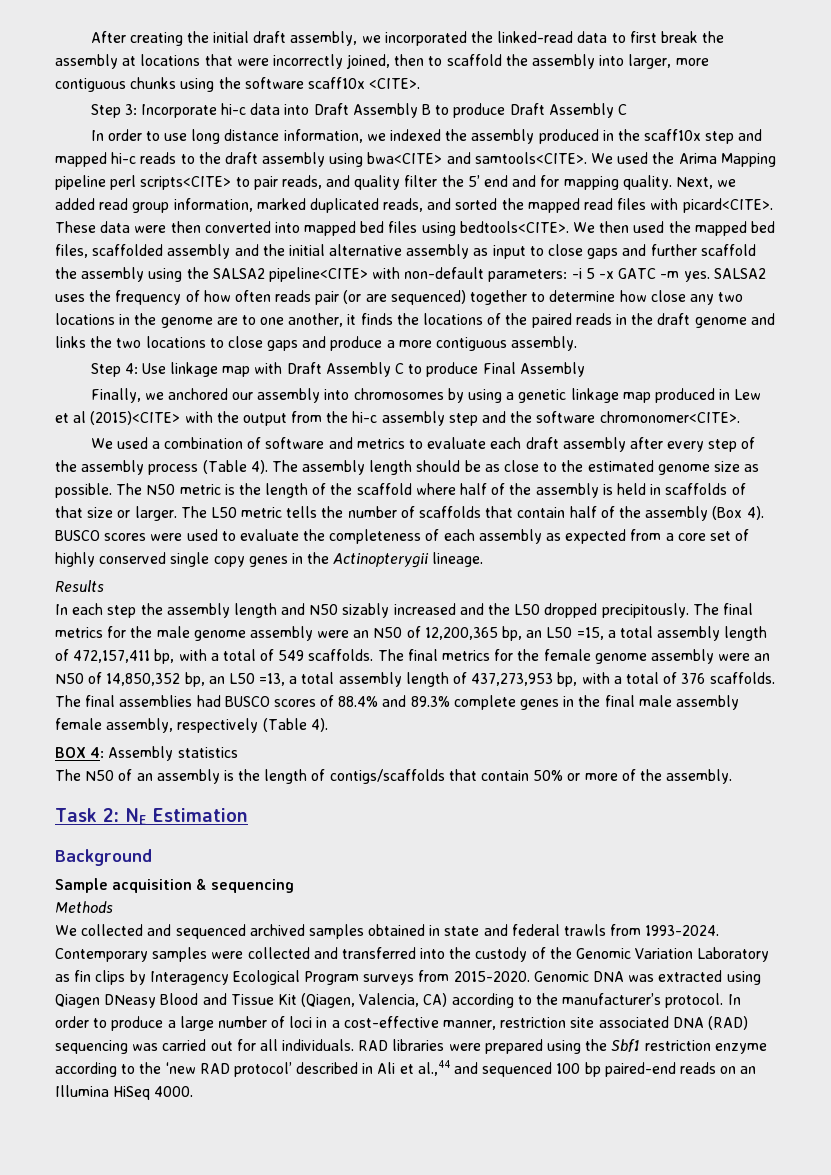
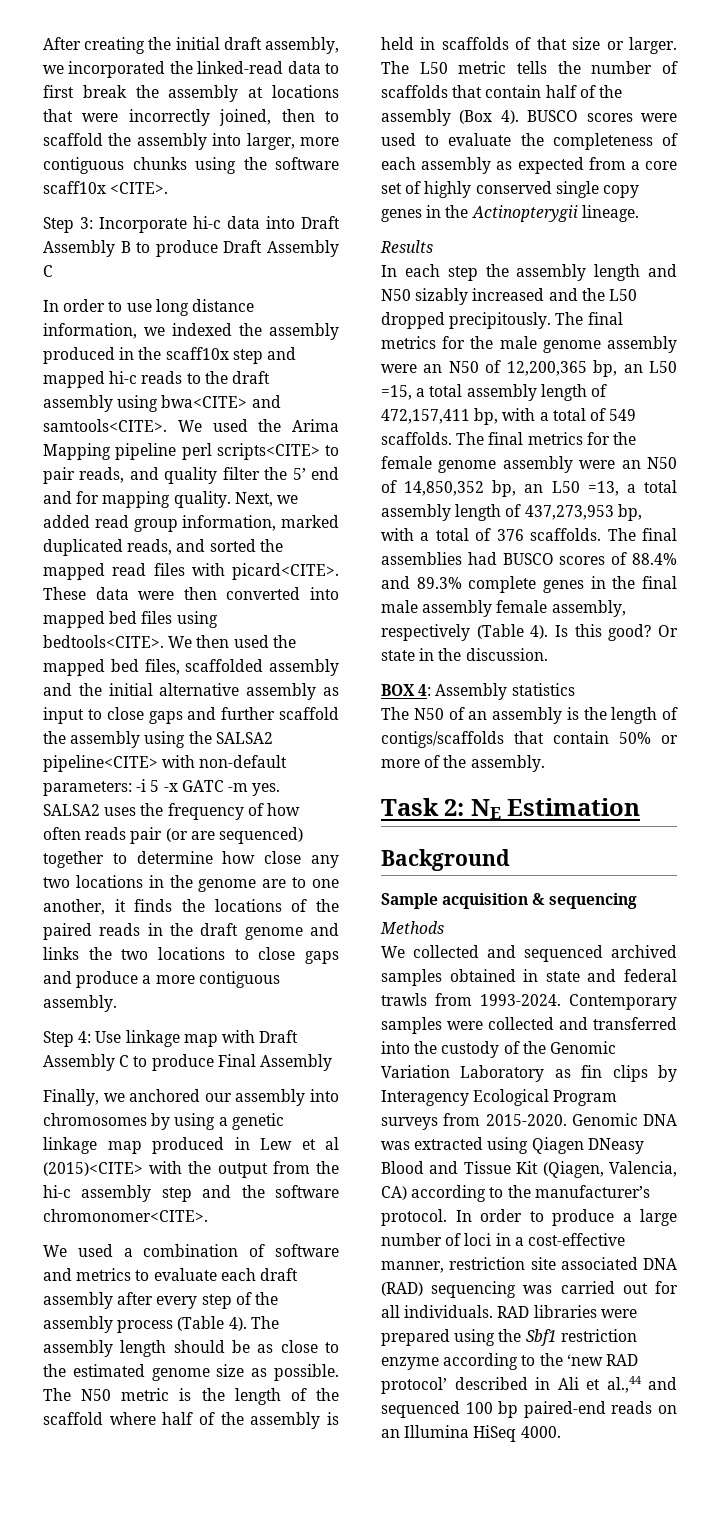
+ Is this good? Or state in the discussion.

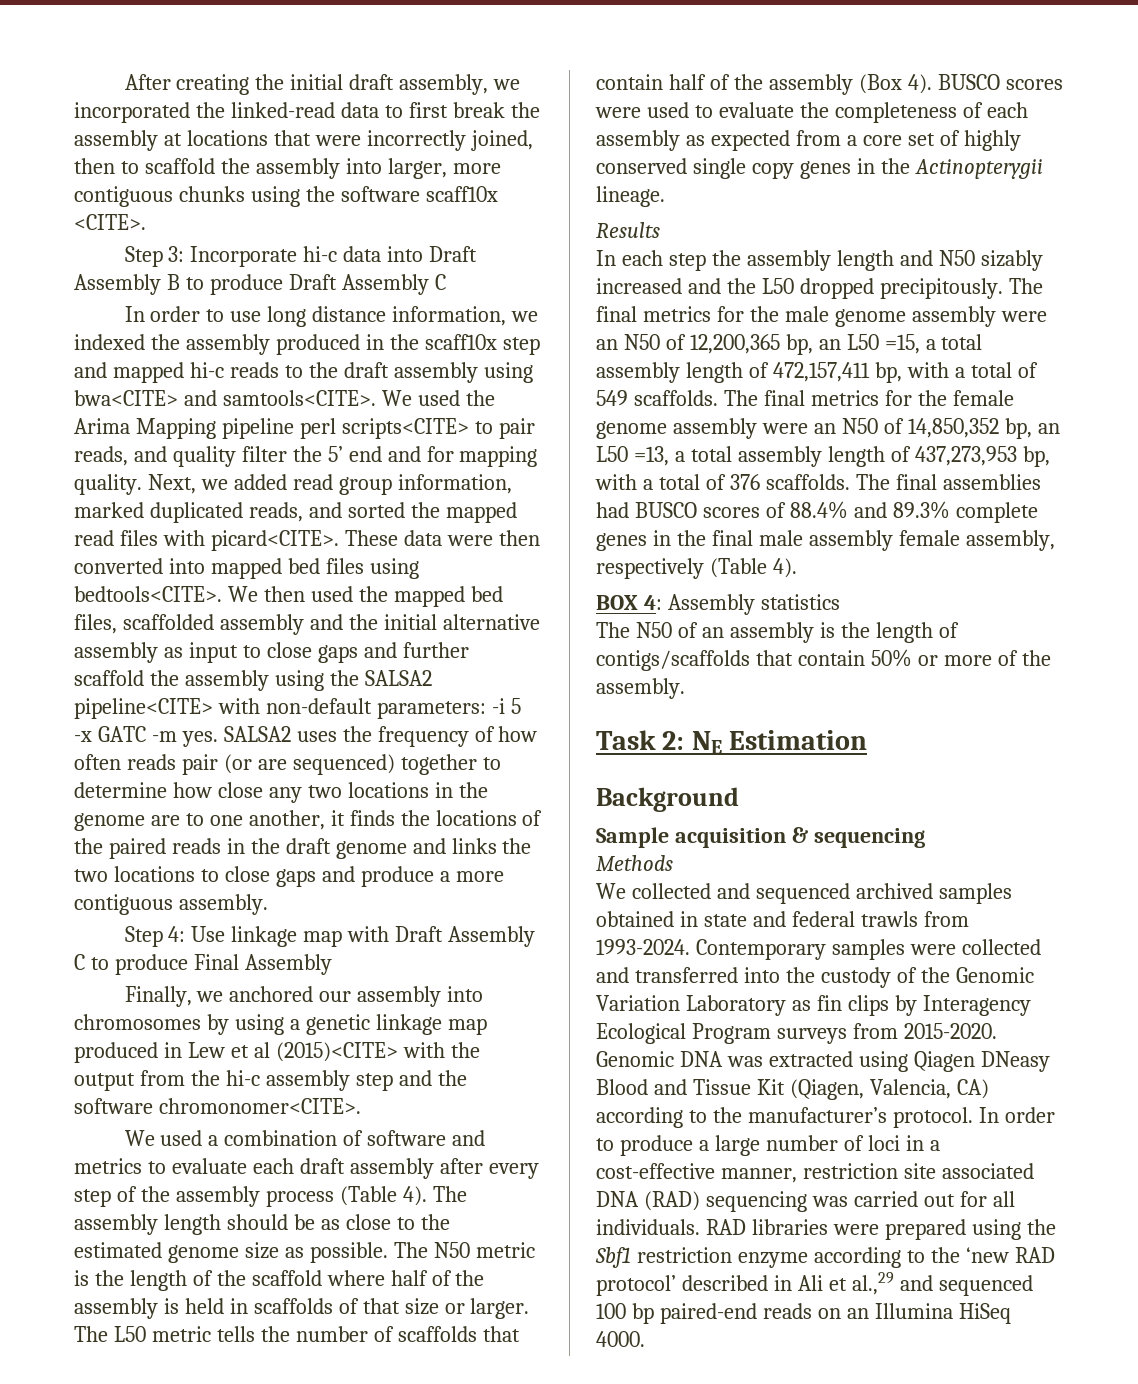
- Is this good? Or state in the discussion.
- RAD libraries were prepared using the Sbf1 restriction enzyme according to the ‘new RAD protocol’ described in Ali et al.,44 and sequenced 100 bp paired-end reads on an Illumina HiSeq 4000.
+ RAD libraries were prepared using the Sbf1 restriction enzyme according to the ‘new RAD protocol’ described in Ali et al.,29 and sequenced 100 bp paired-end reads on an Illumina HiSeq 4000.

